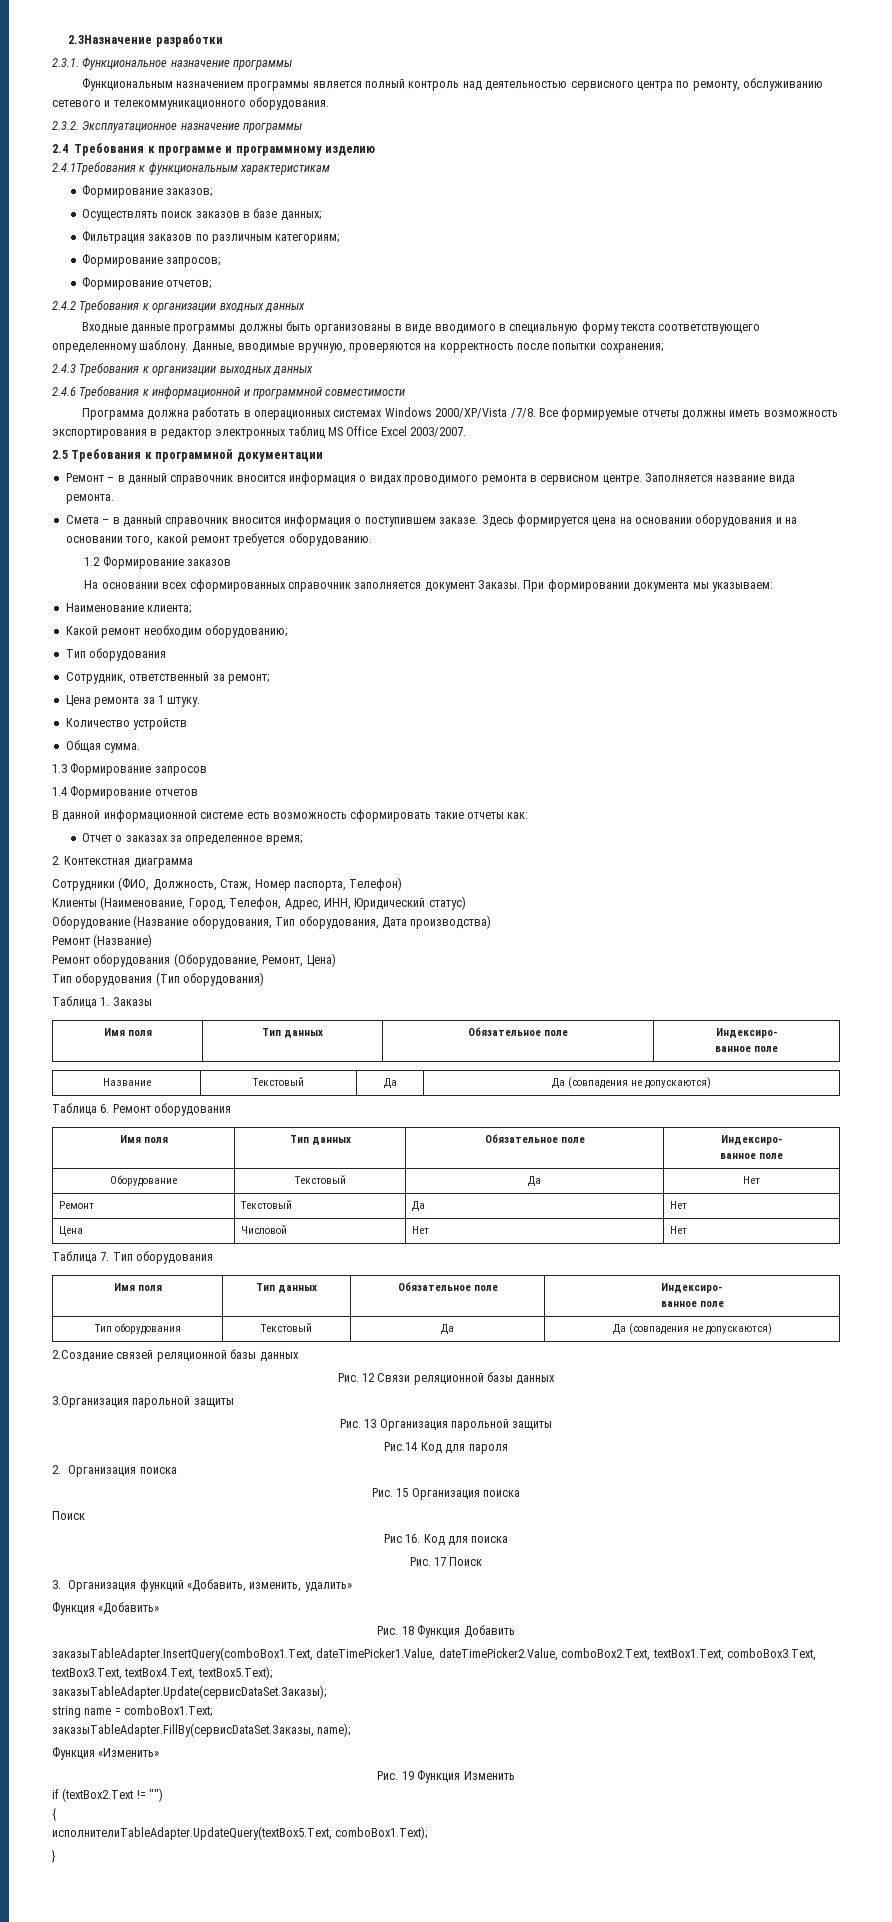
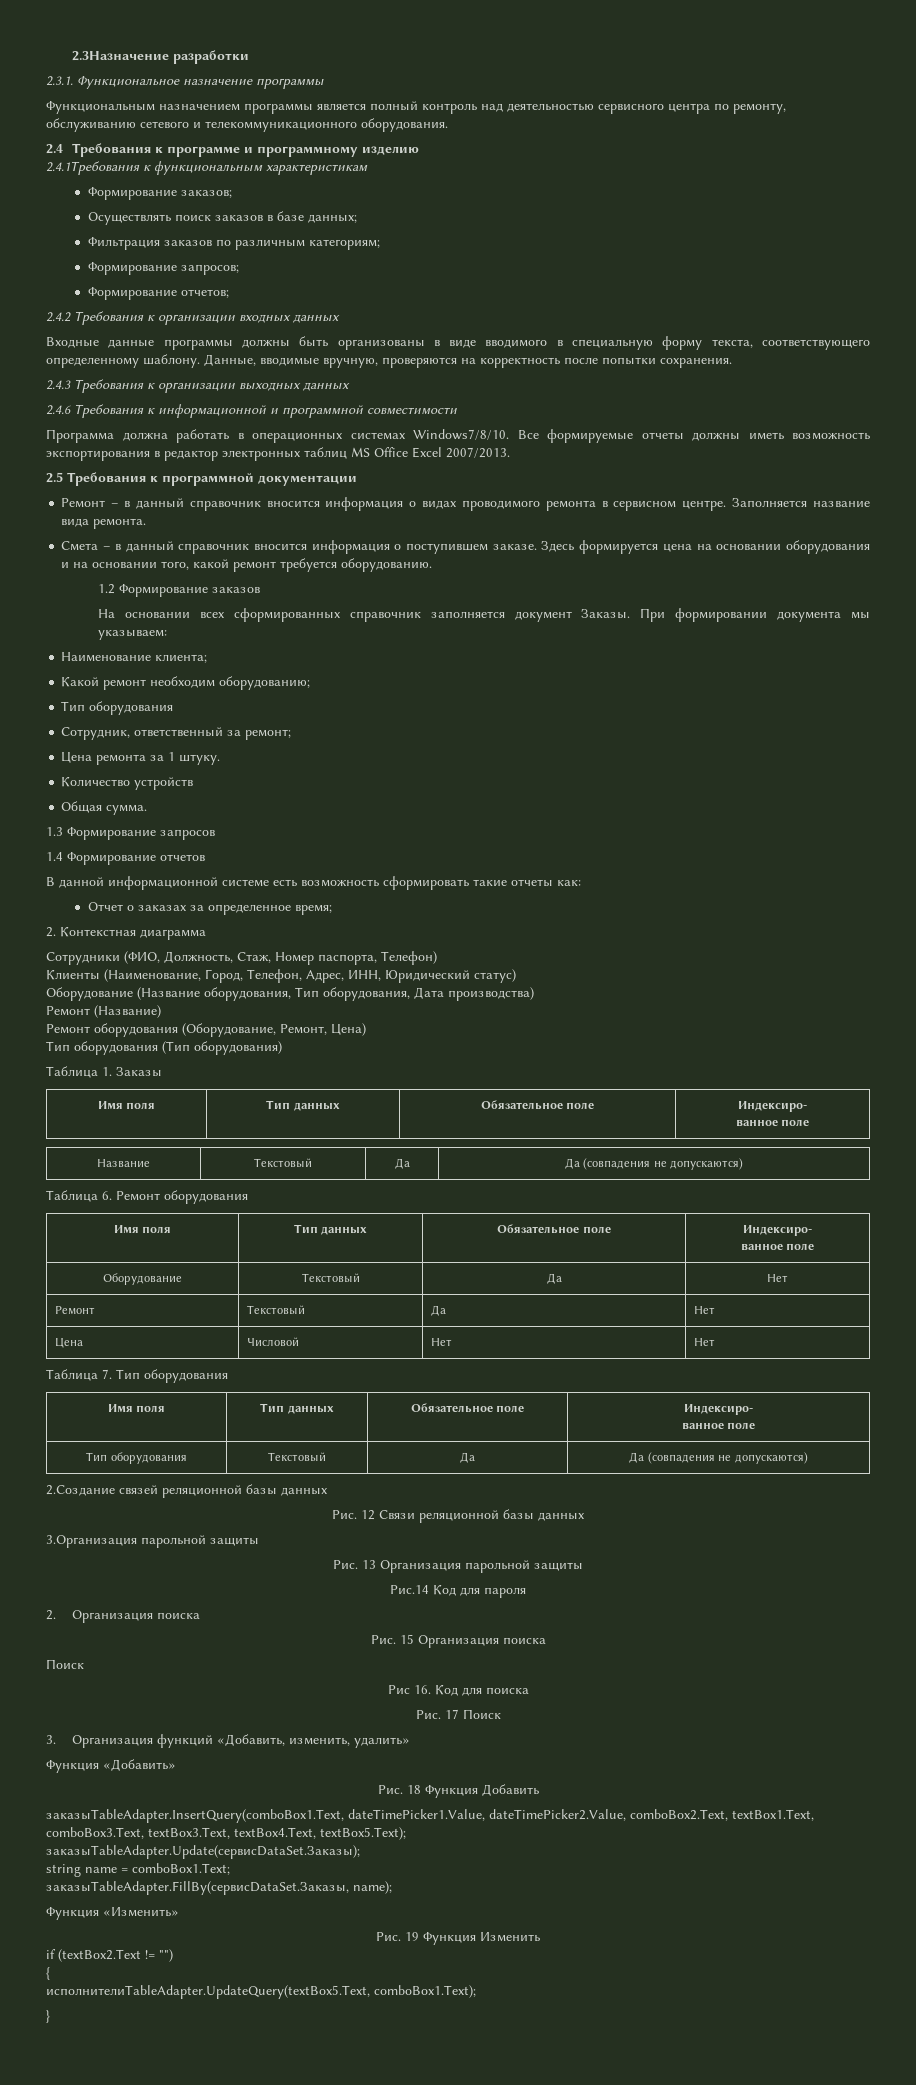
- 2.3.2. Эксплуатационное назначение программы
- Входные данные программы должны быть организованы в виде вводимого в специальную форму текста соответствующего определенному шаблону.
+ Входные данные программы должны быть организованы в виде вводимого в специальную форму текста, соответствующего определенному шаблону.
- Данные, вводимые вручную, проверяются на корректность после попытки сохранения;
+ Данные, вводимые вручную, проверяются на корректность после попытки сохранения.
- Программа должна работать в операционных системах Windows 2000/ХР/Vista /7/8.
+ Программа должна работать в операционных системах Windows7/8/10.
- Все формируемые отчеты должны иметь возможность экспортирования в редактор электронных таблиц MS Office Excel 2003/2007.
+ Все формируемые отчеты должны иметь возможность экспортирования в редактор электронных таблиц MS Office Excel 2007/2013.

